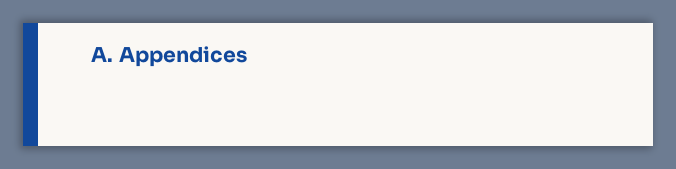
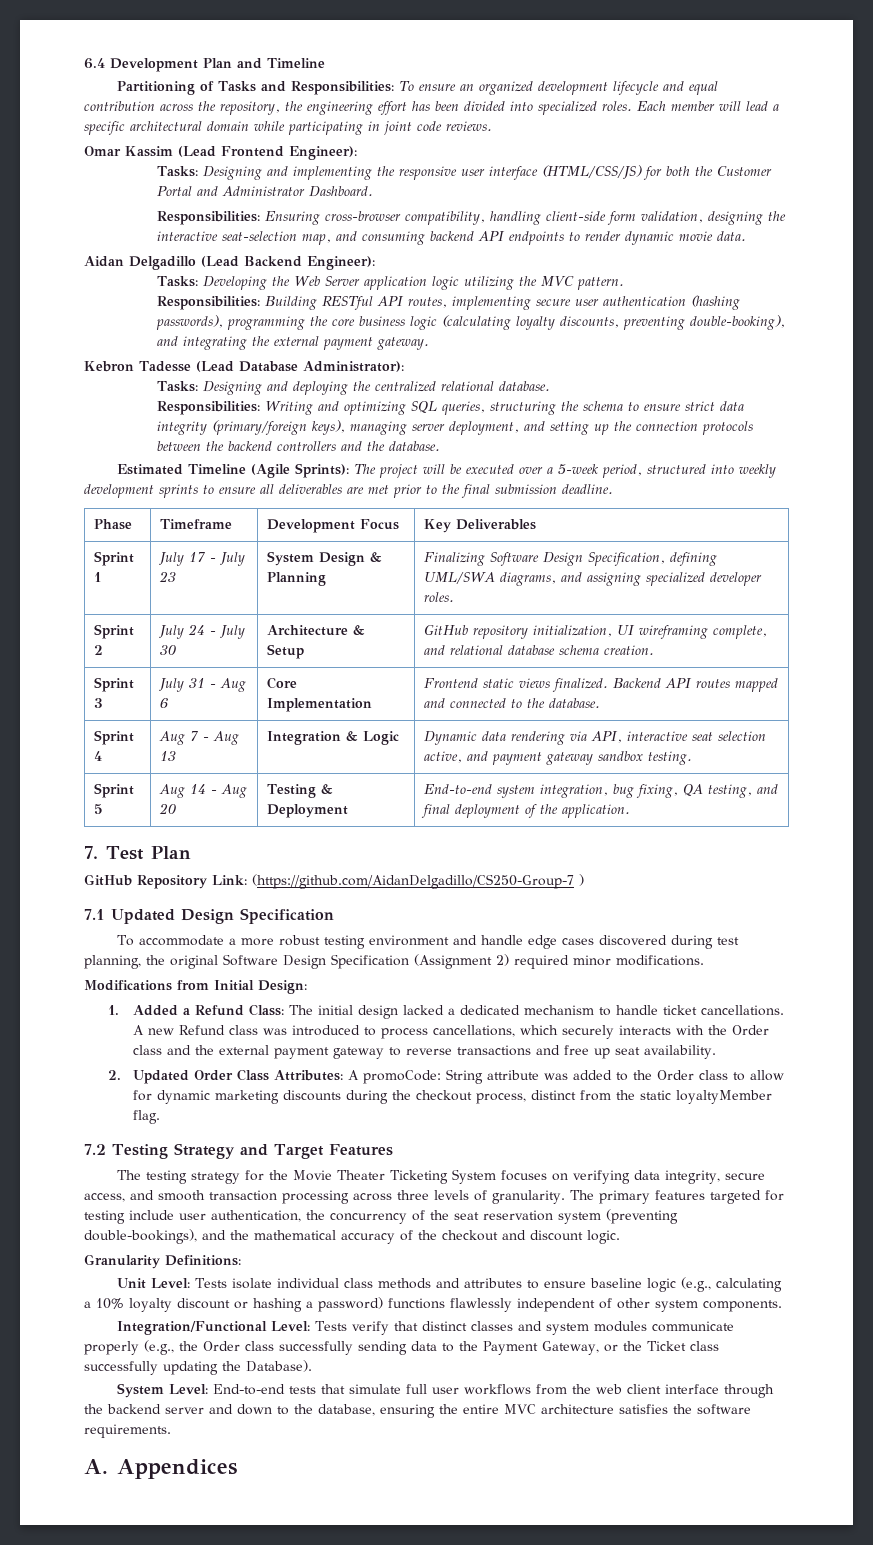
+ 6.4 Development Plan and Timeline
+ Partitioning of Tasks and Responsibilities: To ensure an organized development lifecycle and equal contribution across the repository, the engineering effort has been divided into specialized roles. Each member will lead a specific architectural domain while participating in joint code reviews.
+ Omar Kassim (Lead Frontend Engineer):
+ Tasks: Designing and implementing the responsive user interface (HTML/CSS/JS) for both the Customer Portal and Administrator Dashboard.
+ Responsibilities: Ensuring cross-browser compatibility, handling client-side form validation, designing the interactive seat-selection map, and consuming backend API endpoints to render dynamic movie data.
+ Aidan Delgadillo (Lead Backend Engineer):
+ Tasks: Developing the Web Server application logic utilizing the MVC pattern.
+ Responsibilities: Building RESTful API routes, implementing secure user authentication (hashing passwords), programming the core business logic (calculating loyalty discounts, preventing double-booking), and integrating the external payment gateway.
+ Kebron Tadesse (Lead Database Administrator):
+ Tasks: Designing and deploying the centralized relational database.
+ Responsibilities: Writing and optimizing SQL queries, structuring the schema to ensure strict data integrity (primary/foreign keys), managing server deployment, and setting up the connection protocols between the backend controllers and the database.
+ Estimated Timeline (Agile Sprints): The project will be executed over a 5-week period, structured into weekly development sprints to ensure all deliverables are met prior to the final submission deadline.
+ Phase | Timeframe | Development Focus | Key Deliverables
+ Sprint 1 | July 17 - July 23 | System Design & Planning | Finalizing Software Design Specification, defining UML/SWA diagrams, and assigning specialized developer roles.
+ Sprint 2 | July 24 - July 30 | Architecture & Setup | GitHub repository initialization, UI wireframing complete, and relational database schema creation.
+ Sprint 3 | July 31 - Aug 6 | Core Implementation | Frontend static views finalized. Backend API routes mapped and connected to the database.
+ Sprint 4 | Aug 7 - Aug 13 | Integration & Logic | Dynamic data rendering via API, interactive seat selection active, and payment gateway sandbox testing.
+ Sprint 5 | Aug 14 - Aug 20 | Testing & Deployment | End-to-end system integration, bug fixing, QA testing, and final deployment of the application.
+ 7. Test Plan
+ GitHub Repository Link: (https://github.com/AidanDelgadillo/CS250-Group-7 )
+ 7.1 Updated Design Specification
+ To accommodate a more robust testing environment and handle edge cases discovered during test planning, the original Software Design Specification (Assignment 2) required minor modifications.
+ Modifications from Initial Design:
+ 1. Added a Refund Class: The initial design lacked a dedicated mechanism to handle ticket cancellations. A new Refund class was introduced to process cancellations, which securely interacts with the Order class and the external payment gateway to reverse transactions and free up seat availability.
+ 2. Updated Order Class Attributes: A promoCode: String attribute was added to the Order class to allow for dynamic marketing discounts during the checkout process, distinct from the static loyaltyMember flag.
+ 7.2 Testing Strategy and Target Features
+ The testing strategy for the Movie Theater Ticketing System focuses on verifying data integrity, secure access, and smooth transaction processing across three levels of granularity. The primary features targeted for testing include user authentication, the concurrency of the seat reservation system (preventing double-bookings), and the mathematical accuracy of the checkout and discount logic.
+ Granularity Definitions:
+ Unit Level: Tests isolate individual class methods and attributes to ensure baseline logic (e.g., calculating a 10% loyalty discount or hashing a password) functions flawlessly independent of other system components.
+ Integration/Functional Level: Tests verify that distinct classes and system modules communicate properly (e.g., the Order class successfully sending data to the Payment Gateway, or the Ticket class successfully updating the Database).
+ System Level: End-to-end tests that simulate full user workflows from the web client interface through the backend server and down to the database, ensuring the entire MVC architecture satisfies the software requirements.

